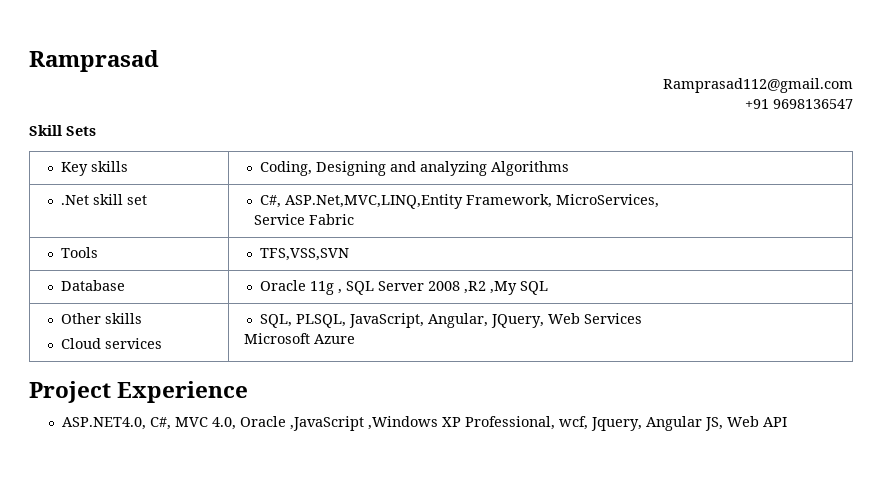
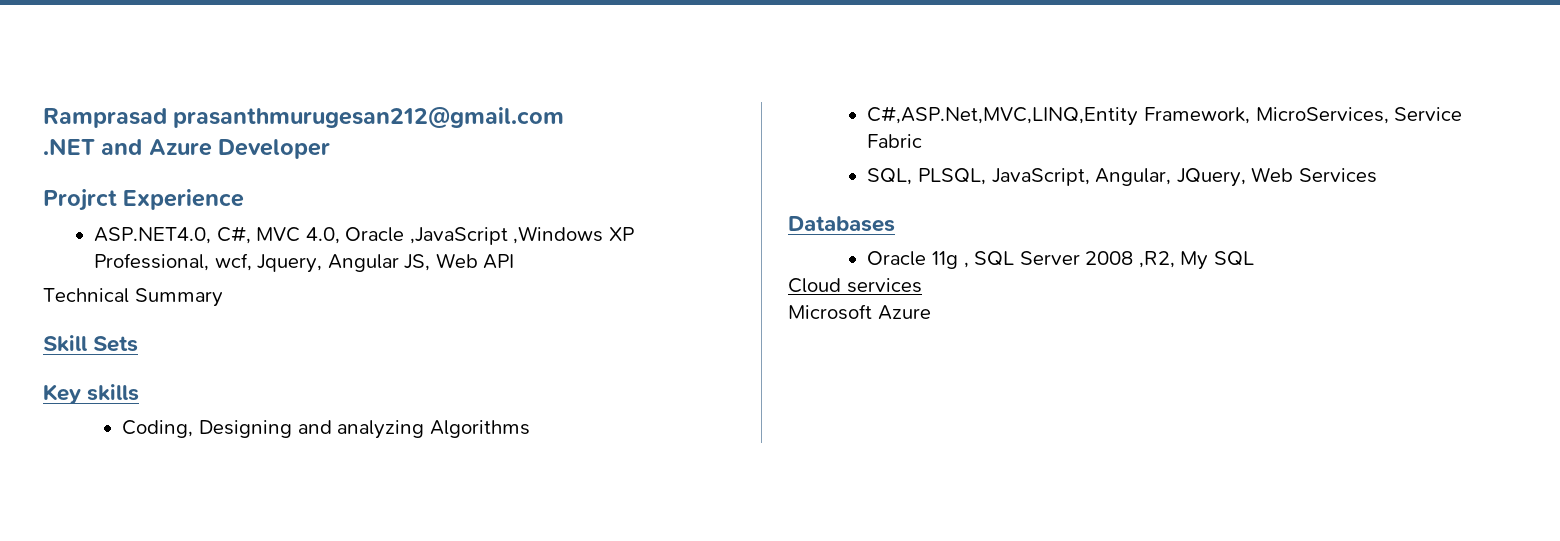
- Ramprasad
- Ramprasad112@gmail.com
- +91 9698136547
- Skill Sets
- Key skills | Coding, Designing and analyzing Algorithms
- .Net skill set | C#, ASP.Net,MVC,LINQ,Entity Framework, MicroServices,
- Service Fabric
- Tools | TFS,VSS,SVN
- Database | Oracle 11g , SQL Server 2008 ,R2 ,My SQL
- Other skills
- Cloud services | SQL, PLSQL, JavaScript, Angular, JQuery, Web Services
- Microsoft Azure
- Project Experience
+ Ramprasad prasanthmurugesan212@gmail.com
+ .NET and Azure Developer
+ Projrct Experience
+ Technical Summary
+ Skill Sets
+ Key skills
+ Coding, Designing and analyzing Algorithms
+ C#,ASP.Net,MVC,LINQ,Entity Framework, MicroServices, Service Fabric
+ SQL, PLSQL, JavaScript, Angular, JQuery, Web Services
+ Databases
+ Oracle 11g , SQL Server 2008 ,R2, My SQL
+ Cloud services
+ Microsoft Azure

